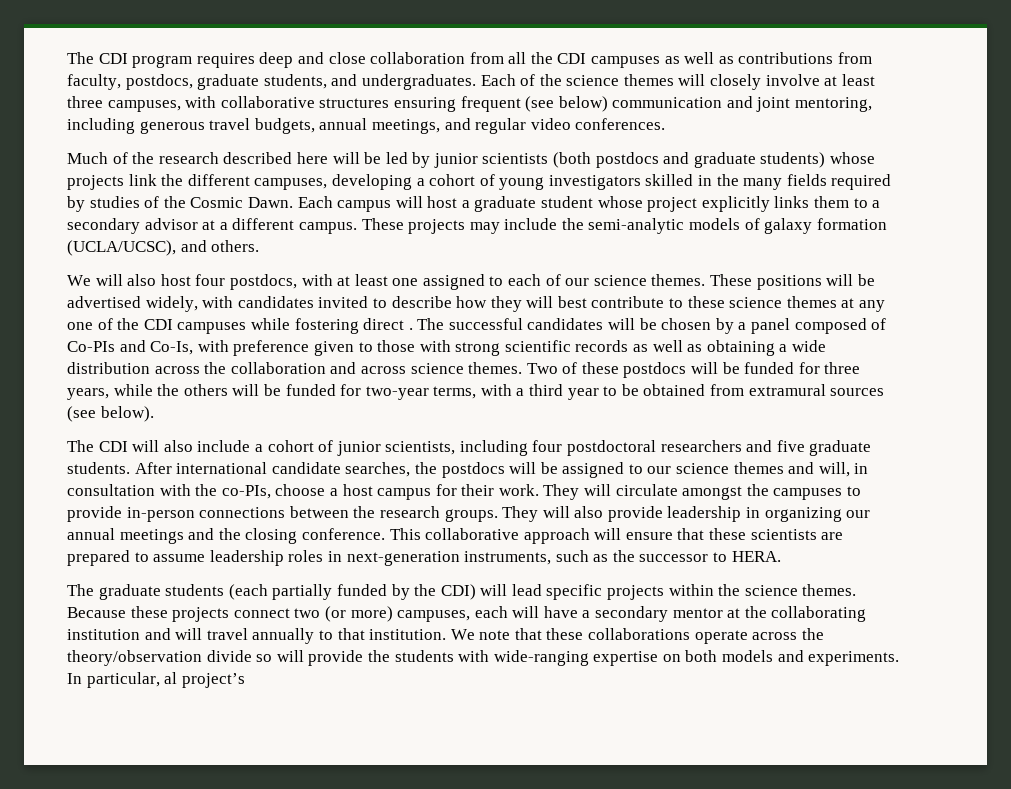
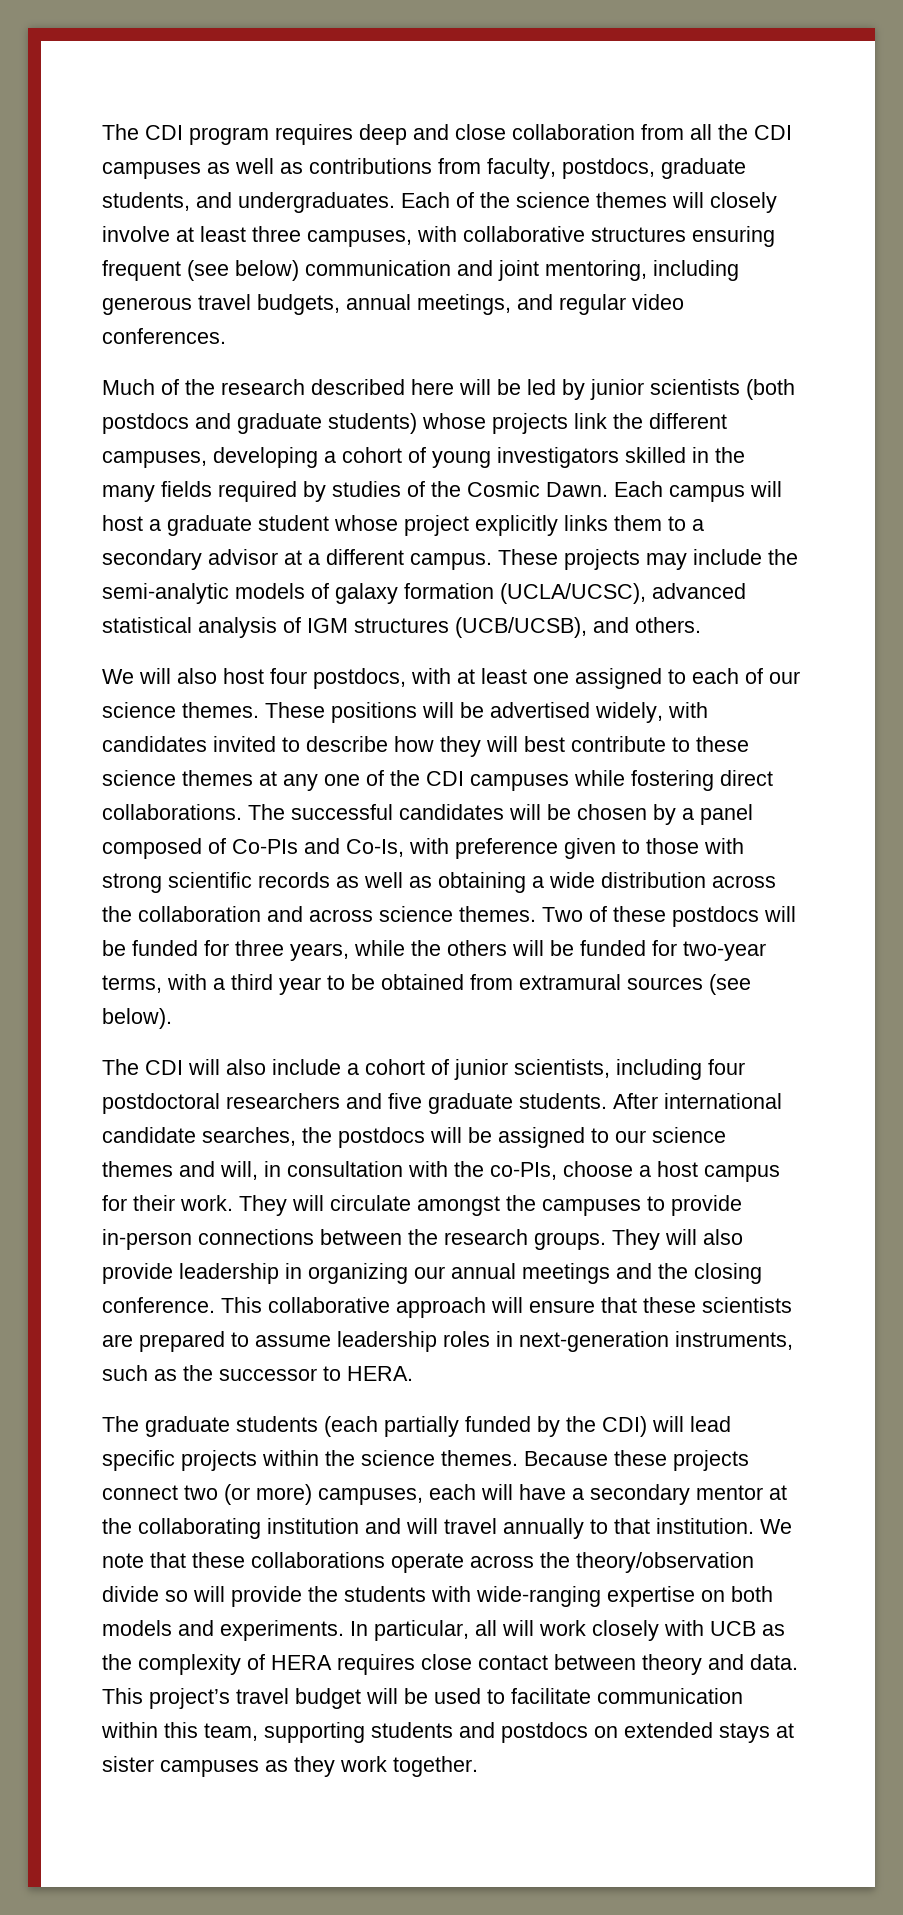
- These projects may include the semi-analytic models of galaxy formation (UCLA/UCSC), and others.
+ These projects may include the semi-analytic models of galaxy formation (UCLA/UCSC), advanced statistical analysis of IGM structures (UCB/UCSB), and others.
- These positions will be advertised widely, with candidates invited to describe how they will best contribute to these science themes at any one of the CDI campuses while fostering direct .
+ These positions will be advertised widely, with candidates invited to describe how they will best contribute to these science themes at any one of the CDI campuses while fostering direct collaborations.
- In particular, al project’s
+ In particular, all will work closely with UCB as the complexity of HERA requires close contact between theory and data. This project’s travel budget will be used to facilitate communication within this team, supporting students and postdocs on extended stays at sister campuses as they work together.

